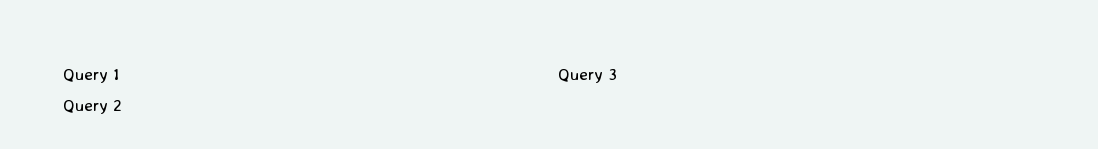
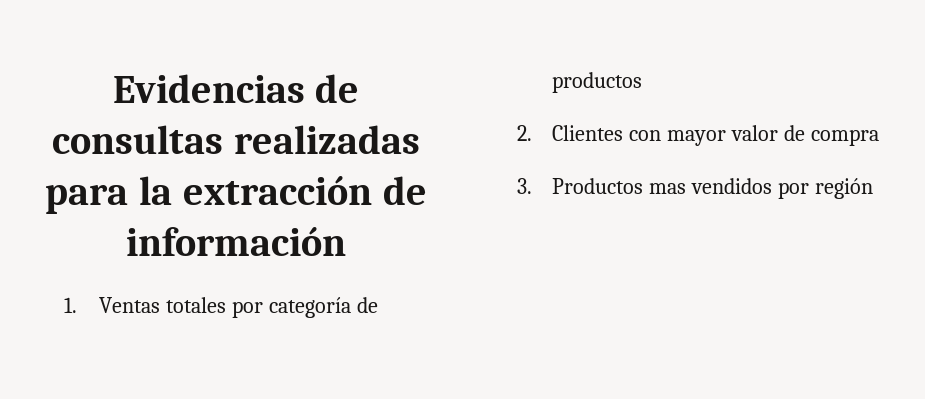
- Query 1
- Query 2
- Query 3
+ Evidencias de consultas realizadas para la extracción de información
+ 1. Ventas totales por categoría de productos
+ 2. Clientes con mayor valor de compra
+ 3. Productos mas vendidos por región

